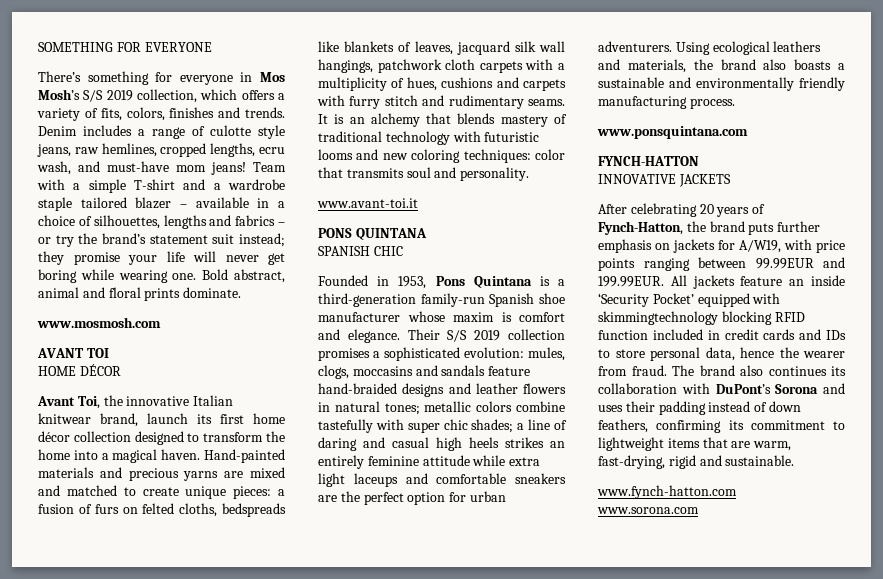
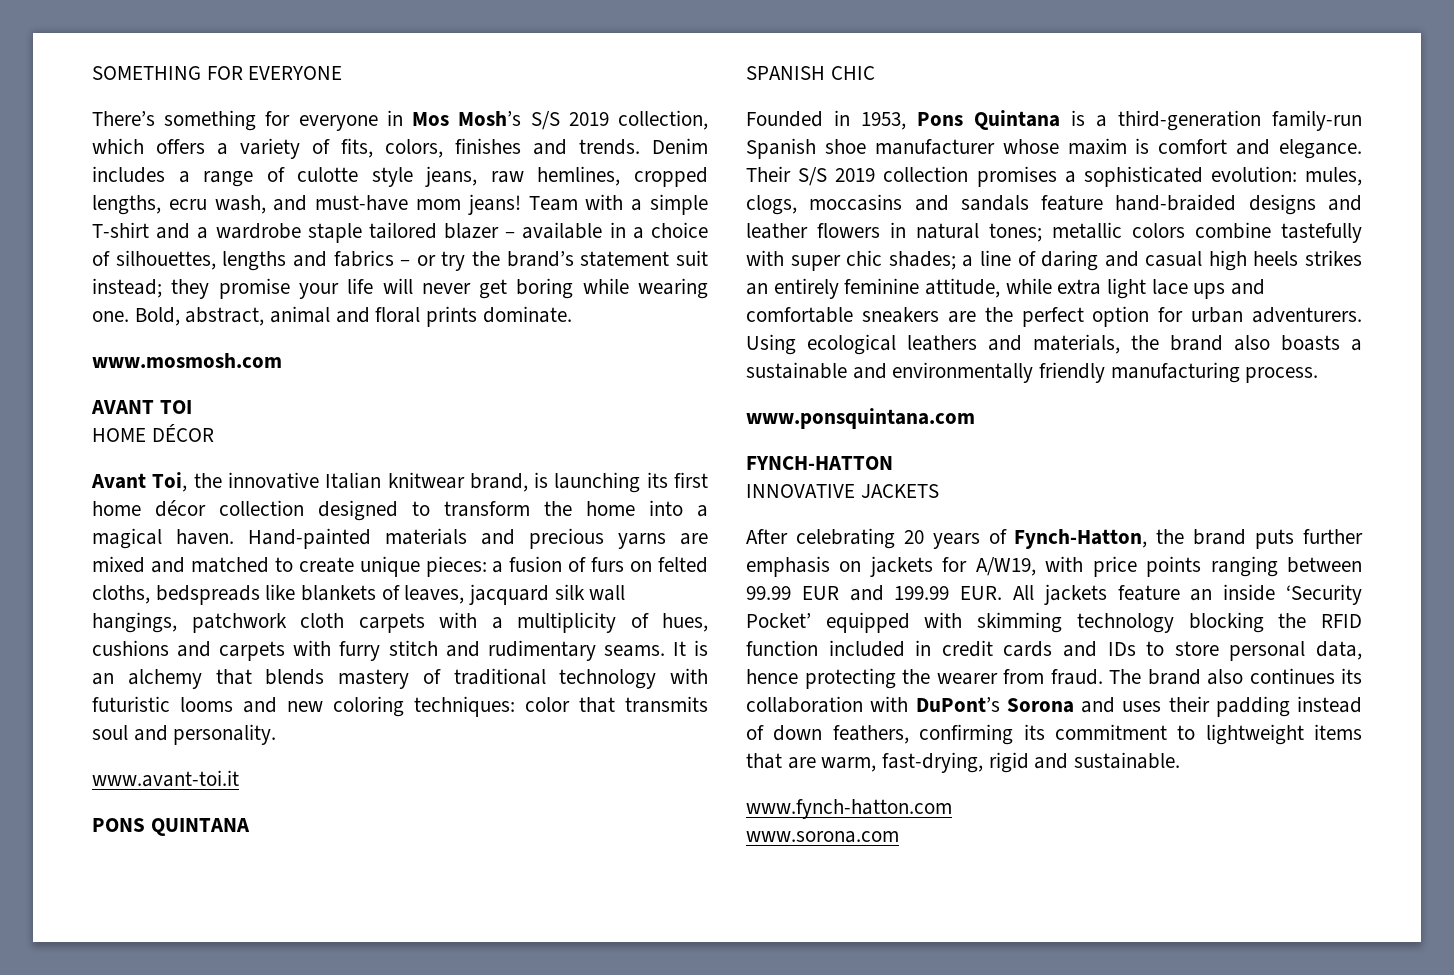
- Bold abstract, animal and floral prints dominate.
+ Bold, abstract, animal and floral prints dominate.
- Avant Toi, the innovative Italian knitwear brand, launch its first home décor collection designed to transform the home into a magical haven.
+ Avant Toi, the innovative Italian knitwear brand, is launching its first home décor collection designed to transform the home into a magical haven.
- Their S/S 2019 collection promises a sophisticated evolution: mules, clogs, moccasins and sandals feature hand-braided designs and leather flowers in natural tones; metallic colors combine tastefully with super chic shades; a line of daring and casual high heels strikes an entirely feminine attitude while extra light laceups and comfortable sneakers are the perfect option for urban adventurers.
+ Their S/S 2019 collection promises a sophisticated evolution: mules, clogs, moccasins and sandals feature hand-braided designs and leather flowers in natural tones; metallic colors combine tastefully with super chic shades; a line of daring and casual high heels strikes an entirely feminine attitude, while extra light lace ups and comfortable sneakers are the perfect option for urban adventurers.
- After celebrating 20 years of Fynch-Hatton, the brand puts further emphasis on jackets for A/W19, with price points ranging between 99.99EUR and 199.99EUR. All jackets feature an inside ‘Security Pocket’ equipped with skimmingtechnology blocking RFID function included in credit cards and IDs to store personal data, hence the wearer from fraud.
+ After celebrating 20 years of Fynch-Hatton, the brand puts further emphasis on jackets for A/W19, with price points ranging between 99.99 EUR and 199.99 EUR. All jackets feature an inside ‘Security Pocket’ equipped with skimming technology blocking the RFID function included in credit cards and IDs to store personal data, hence protecting the wearer from fraud.

